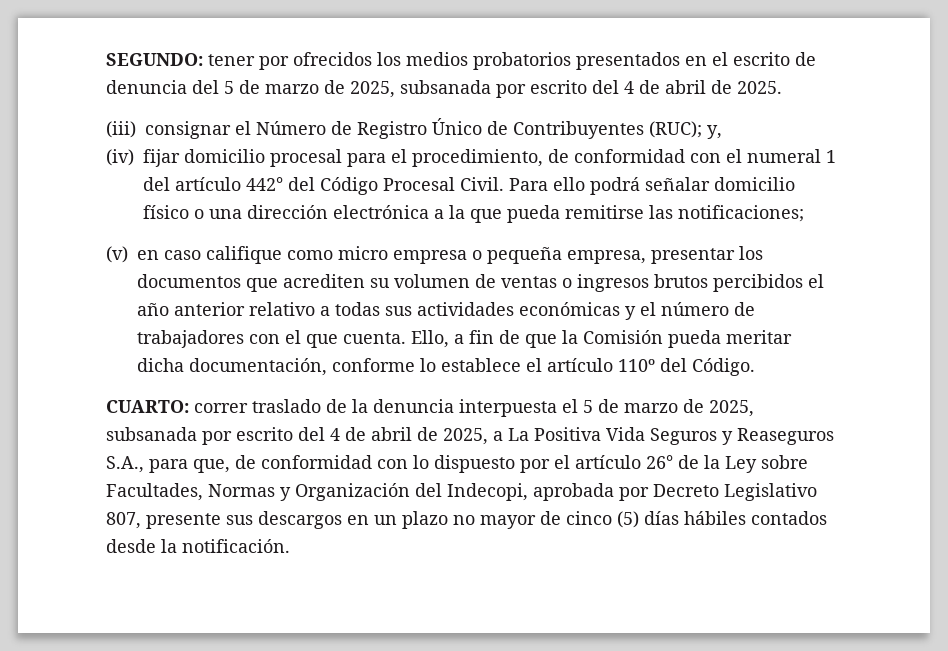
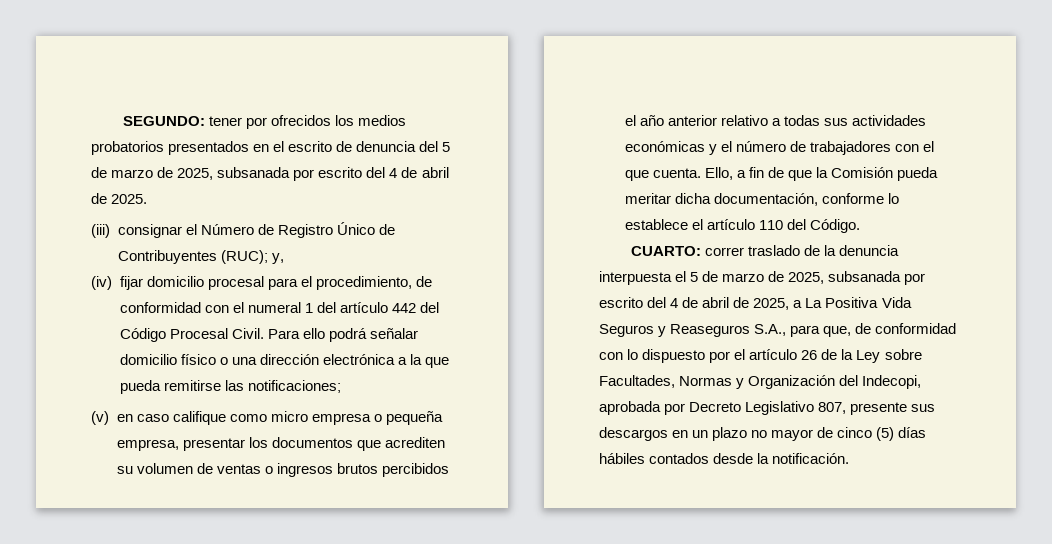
- (iv) fijar domicilio procesal para el procedimiento, de conformidad con el numeral 1 del artículo 442° del Código Procesal Civil.
+ (iv) fijar domicilio procesal para el procedimiento, de conformidad con el numeral 1 del artículo 442 del Código Procesal Civil.
- Ello, a fin de que la Comisión pueda meritar dicha documentación, conforme lo establece el artículo 110º del Código.
+ Ello, a fin de que la Comisión pueda meritar dicha documentación, conforme lo establece el artículo 110 del Código.
- correr traslado de la denuncia interpuesta el 5 de marzo de 2025, subsanada por escrito del 4 de abril de 2025, a La Positiva Vida Seguros y Reaseguros S.A., para que, de conformidad con lo dispuesto por el artículo 26° de la Ley sobre Facultades, Normas y Organización del Indecopi, aprobada por Decreto Legislativo 807, presente sus descargos en un plazo no mayor de cinco (5) días hábiles contados desde la notificación.
+ correr traslado de la denuncia interpuesta el 5 de marzo de 2025, subsanada por escrito del 4 de abril de 2025, a La Positiva Vida Seguros y Reaseguros S.A., para que, de conformidad con lo dispuesto por el artículo 26 de la Ley sobre Facultades, Normas y Organización del Indecopi, aprobada por Decreto Legislativo 807, presente sus descargos en un plazo no mayor de cinco (5) días hábiles contados desde la notificación.

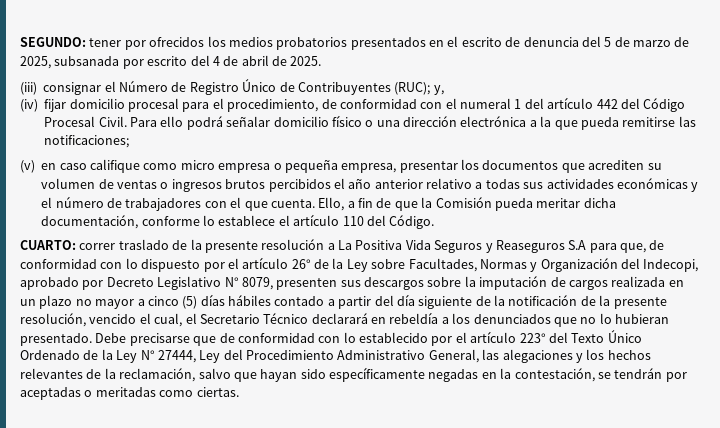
- CUARTO: correr traslado de la denuncia interpuesta el 5 de marzo de 2025, subsanada por escrito del 4 de abril de 2025, a La Positiva Vida Seguros y Reaseguros S.A., para que, de conformidad con lo dispuesto por el artículo 26 de la Ley sobre Facultades, Normas y Organización del Indecopi, aprobada por Decreto Legislativo 807, presente sus descargos en un plazo no mayor de cinco (5) días hábiles contados desde la notificación.
+ CUARTO: correr traslado de la presente resolución a La Positiva Vida Seguros y Reaseguros S.A para que, de conformidad con lo dispuesto por el artículo 26° de la Ley sobre Facultades, Normas y Organización del Indecopi, aprobado por Decreto Legislativo N° 8079, presenten sus descargos sobre la imputación de cargos realizada en un plazo no mayor a cinco (5) días hábiles contado a partir del día siguiente de la notificación de la presente resolución, vencido el cual, el Secretario Técnico declarará en rebeldía a los denunciados que no lo hubieran presentado. Debe precisarse que de conformidad con lo establecido por el artículo 223° del Texto Único Ordenado de la Ley N° 27444, Ley del Procedimiento Administrativo General, las alegaciones y los hechos relevantes de la reclamación, salvo que hayan sido específicamente negadas en la contestación, se tendrán por aceptadas o meritadas como ciertas.

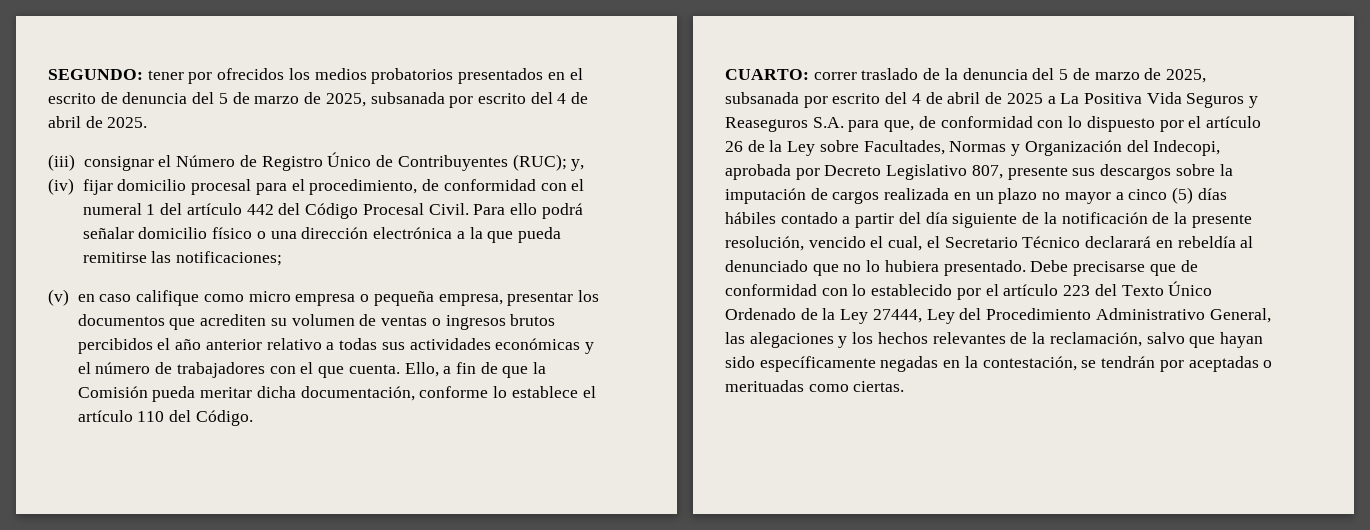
- correr traslado de la presente resolución a La Positiva Vida Seguros y Reaseguros S.A para que, de conformidad con lo dispuesto por el artículo 26° de la Ley sobre Facultades, Normas y Organización del Indecopi, aprobado por Decreto Legislativo N° 8079, presenten sus descargos sobre la imputación de cargos realizada en un plazo no mayor a cinco (5) días hábiles contado a partir del día siguiente de la notificación de la presente resolución, vencido el cual, el Secretario Técnico declarará en rebeldía a los denunciados que no lo hubieran presentado.
+ correr traslado de la denuncia del 5 de marzo de 2025, subsanada por escrito del 4 de abril de 2025 a La Positiva Vida Seguros y Reaseguros S.A. para que, de conformidad con lo dispuesto por el artículo 26 de la Ley sobre Facultades, Normas y Organización del Indecopi, aprobada por Decreto Legislativo 807, presente sus descargos sobre la imputación de cargos realizada en un plazo no mayor a cinco (5) días hábiles contado a partir del día siguiente de la notificación de la presente resolución, vencido el cual, el Secretario Técnico declarará en rebeldía al denunciado que no lo hubiera presentado.
- Debe precisarse que de conformidad con lo establecido por el artículo 223° del Texto Único Ordenado de la Ley N° 27444, Ley del Procedimiento Administrativo General, las alegaciones y los hechos relevantes de la reclamación, salvo que hayan sido específicamente negadas en la contestación, se tendrán por aceptadas o meritadas como ciertas.
+ Debe precisarse que de conformidad con lo establecido por el artículo 223 del Texto Único Ordenado de la Ley 27444, Ley del Procedimiento Administrativo General, las alegaciones y los hechos relevantes de la reclamación, salvo que hayan sido específicamente negadas en la contestación, se tendrán por aceptadas o merituadas como ciertas.

